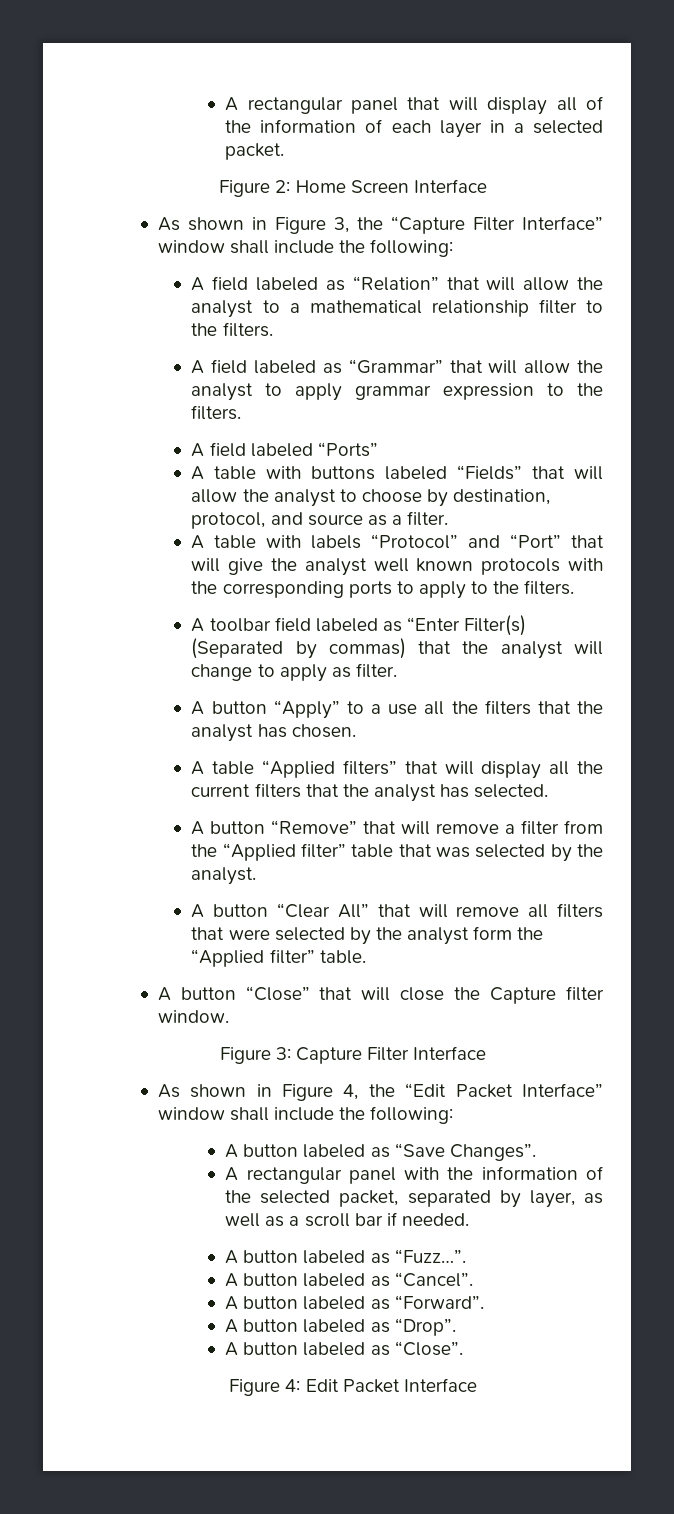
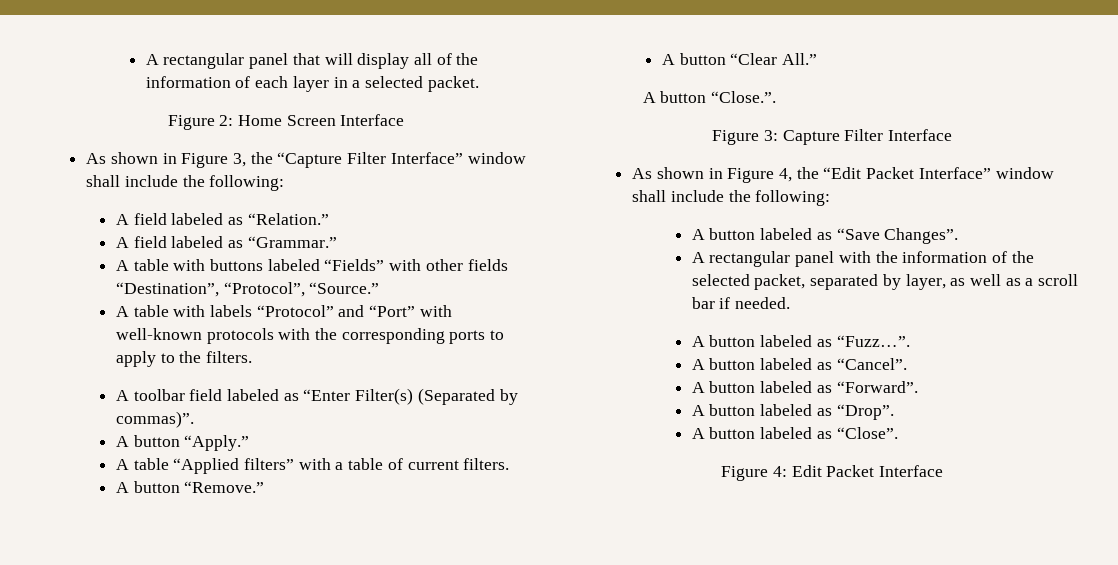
- A field labeled as “Relation” that will allow the analyst to a mathematical relationship filter to the filters.
- A field labeled as “Grammar” that will allow the analyst to apply grammar expression to the filters.
- A field labeled “Ports”
+ A field labeled as “Relation.”
+ A field labeled as “Grammar.”
- A table with buttons labeled “Fields” that will allow the analyst to choose by destination, protocol, and source as a filter.
+ A table with buttons labeled “Fields” with other fields “Destination”, “Protocol”, “Source.”
- A table with labels “Protocol” and “Port” that will give the analyst well known protocols with the corresponding ports to apply to the filters.
+ A table with labels “Protocol” and “Port” with well-known protocols with the corresponding ports to apply to the filters.
- A toolbar field labeled as “Enter Filter(s) (Separated by commas) that the analyst will change to apply as filter.
- A button “Apply” to a use all the filters that the analyst has chosen.
- A table “Applied filters” that will display all the current filters that the analyst has selected.
- A button “Remove” that will remove a filter from the “Applied filter” table that was selected by the analyst.
- A button “Clear All” that will remove all filters that were selected by the analyst form the “Applied filter” table.
- A button “Close” that will close the Capture filter window.
+ A toolbar field labeled as “Enter Filter(s) (Separated by commas)”.
+ A button “Apply.”
+ A table “Applied filters” with a table of current filters.
+ A button “Remove.”
+ A button “Clear All.”
+ A button “Close.”.

